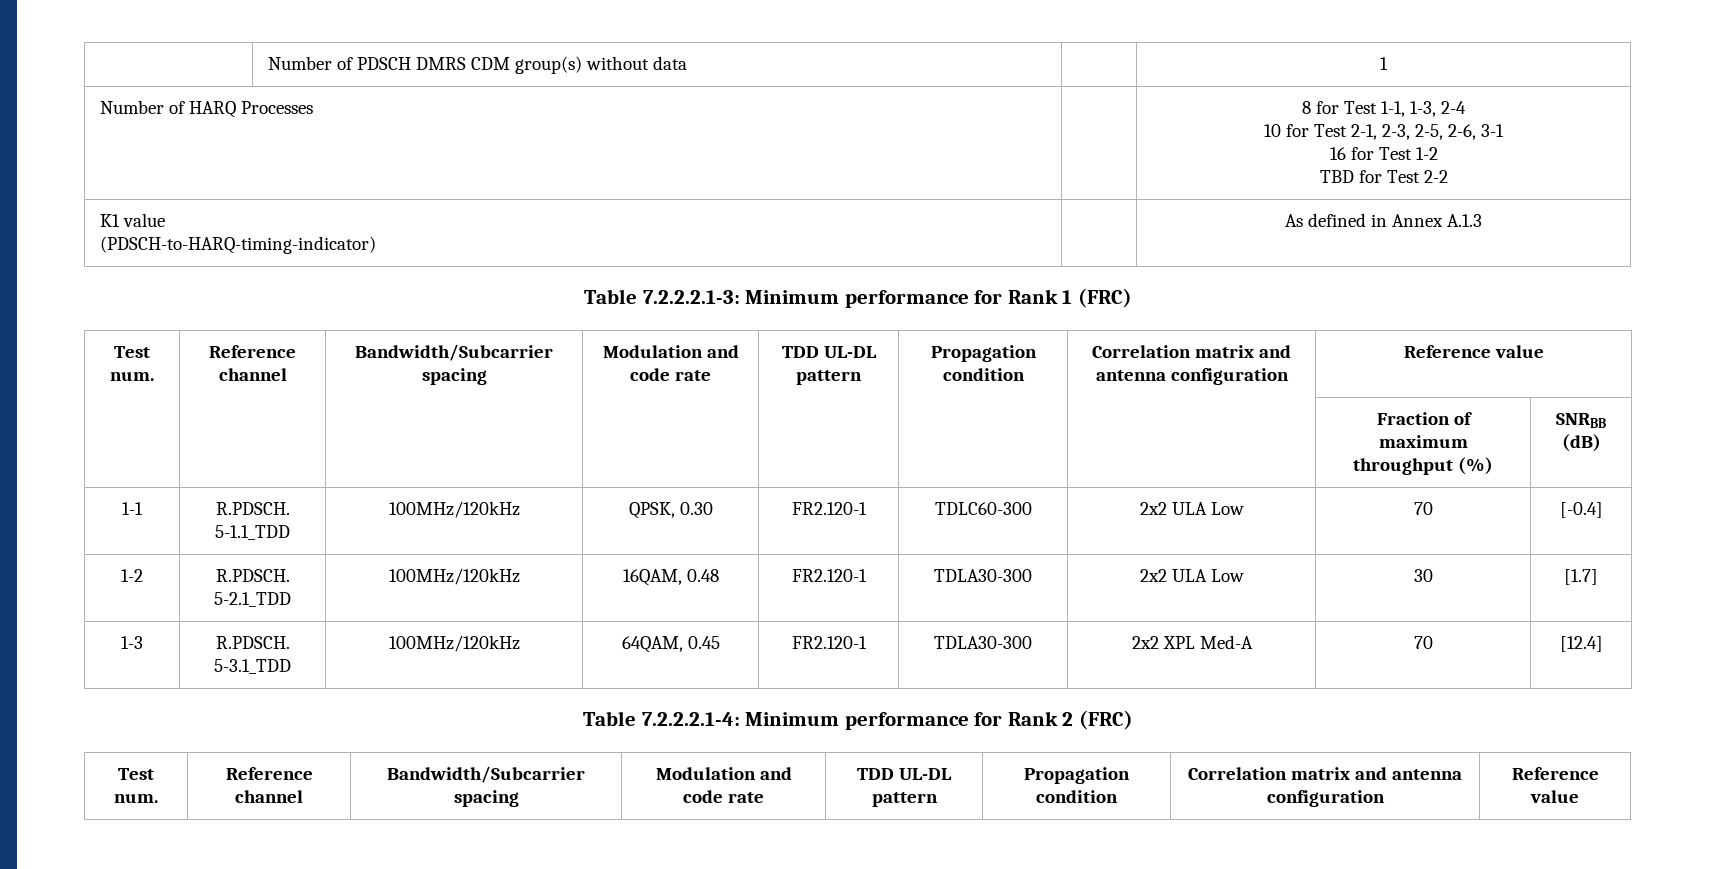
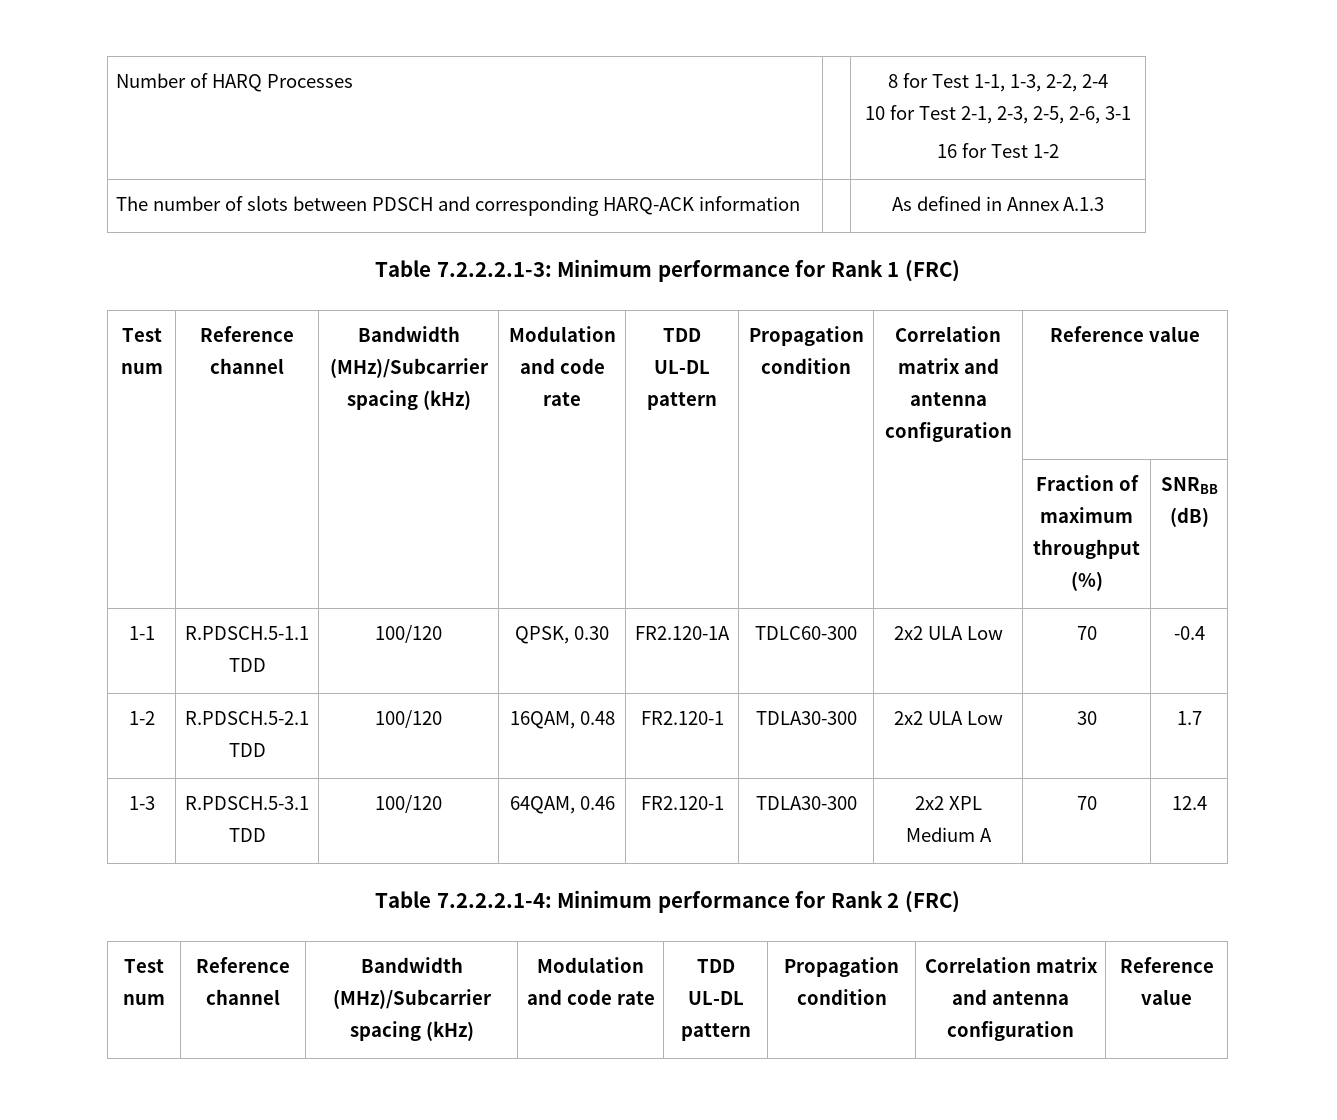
- | Number of PDSCH DMRS CDM group(s) without data | | 1
- Number of HARQ Processes | | 8 for Test 1-1, 1-3, 2-4
+ Number of HARQ Processes | | 8 for Test 1-1, 1-3, 2-2, 2-4
  10 for Test 2-1, 2-3, 2-5, 2-6, 3-1
  16 for Test 1-2
- TBD for Test 2-2
- K1 value
- (PDSCH-to-HARQ-timing-indicator) | | As defined in Annex A.1.3
+ The number of slots between PDSCH and corresponding HARQ-ACK information | | As defined in Annex A.1.3
  Table 7.2.2.2.1-3: Minimum performance for Rank 1 (FRC)
- Test num. | Reference channel | Bandwidth/Subcarrier spacing | Modulation and code rate | TDD UL-DL pattern | Propagation condition | Correlation matrix and antenna configuration | Reference value
+ Test num | Reference channel | Bandwidth (MHz)/Subcarrier spacing (kHz) | Modulation and code rate | TDD UL-DL pattern | Propagation condition | Correlation matrix and antenna configuration | Reference value
- 1-1 | R.PDSCH. 5-1.1_TDD | 100MHz/120kHz | QPSK, 0.30 | FR2.120-1 | TDLC60-300 | 2x2 ULA Low | 70 | [-0.4]
+ 1-1 | R.PDSCH.5-1.1 TDD | 100/120 | QPSK, 0.30 | FR2.120-1A | TDLC60-300 | 2x2 ULA Low | 70 | -0.4
- 1-2 | R.PDSCH. 5-2.1_TDD | 100MHz/120kHz | 16QAM, 0.48 | FR2.120-1 | TDLA30-300 | 2x2 ULA Low | 30 | [1.7]
+ 1-2 | R.PDSCH.5-2.1 TDD | 100/120 | 16QAM, 0.48 | FR2.120-1 | TDLA30-300 | 2x2 ULA Low | 30 | 1.7
- 1-3 | R.PDSCH. 5-3.1_TDD | 100MHz/120kHz | 64QAM, 0.45 | FR2.120-1 | TDLA30-300 | 2x2 XPL Med-A | 70 | [12.4]
+ 1-3 | R.PDSCH.5-3.1 TDD | 100/120 | 64QAM, 0.46 | FR2.120-1 | TDLA30-300 | 2x2 XPL Medium A | 70 | 12.4
  Table 7.2.2.2.1-4: Minimum performance for Rank 2 (FRC)
- Test num. | Reference channel | Bandwidth/Subcarrier spacing | Modulation and code rate | TDD UL-DL pattern | Propagation condition | Correlation matrix and antenna configuration | Reference value
+ Test num | Reference channel | Bandwidth (MHz)/Subcarrier spacing (kHz) | Modulation and code rate | TDD UL-DL pattern | Propagation condition | Correlation matrix and antenna configuration | Reference value

